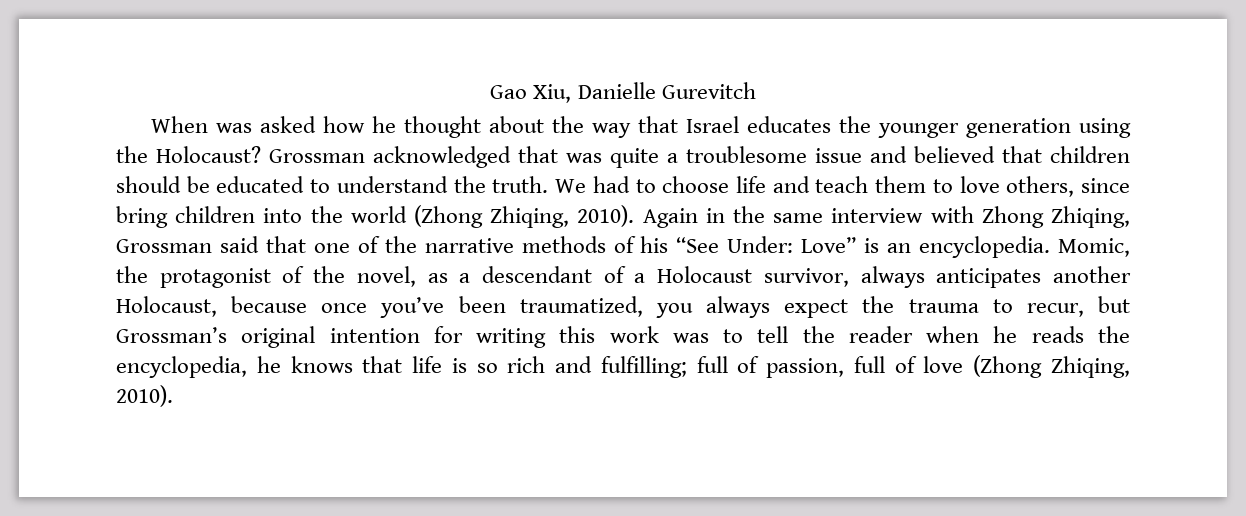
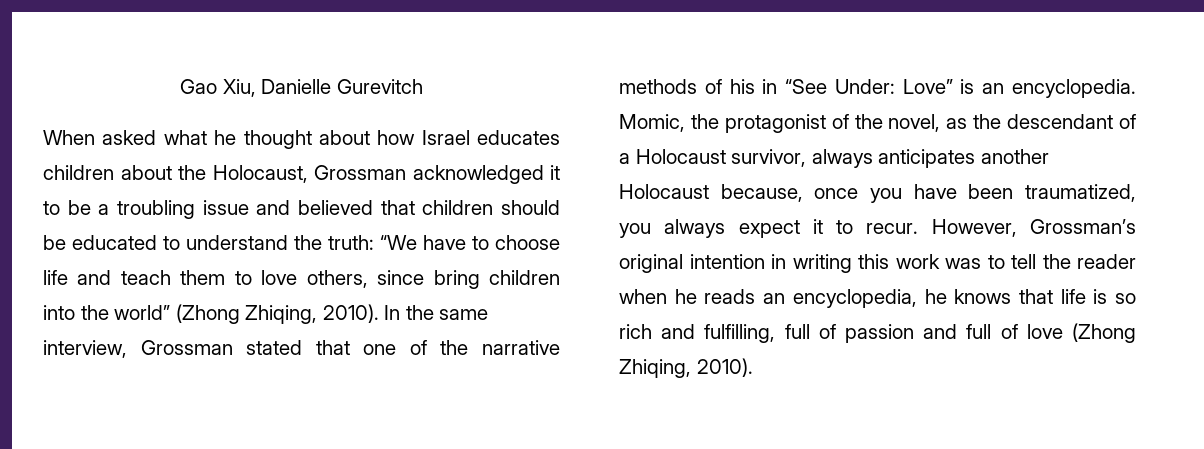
- When was asked how he thought about the way that Israel educates the younger generation using the Holocaust? Grossman acknowledged that was quite a troublesome issue and believed that children should be educated to understand the truth. We had to choose life and teach them to love others, since bring children into the world (Zhong Zhiqing, 2010). Again in the same interview with Zhong Zhiqing, Grossman said that one of the narrative methods of his “See Under: Love” is an encyclopedia.
+ When asked what he thought about how Israel educates children about the Holocaust, Grossman acknowledged it to be a troubling issue and believed that children should be educated to understand the truth: “We have to choose life and teach them to love others, since bring children into the world” (Zhong Zhiqing, 2010). In the same interview, Grossman stated that one of the narrative methods of his in “See Under: Love” is an encyclopedia.
- Momic, the protagonist of the novel, as a descendant of a Holocaust survivor, always anticipates another Holocaust, because once you’ve been traumatized, you always expect the trauma to recur, but Grossman’s original intention for writing this work was to tell the reader when he reads the encyclopedia, he knows that life is so rich and fulfilling; full of passion, full of love (Zhong Zhiqing, 2010).
+ Momic, the protagonist of the novel, as the descendant of a Holocaust survivor, always anticipates another Holocaust because, once you have been traumatized, you always expect it to recur. However, Grossman’s original intention in writing this work was to tell the reader when he reads an encyclopedia, he knows that life is so rich and fulfilling, full of passion and full of love (Zhong Zhiqing, 2010).

